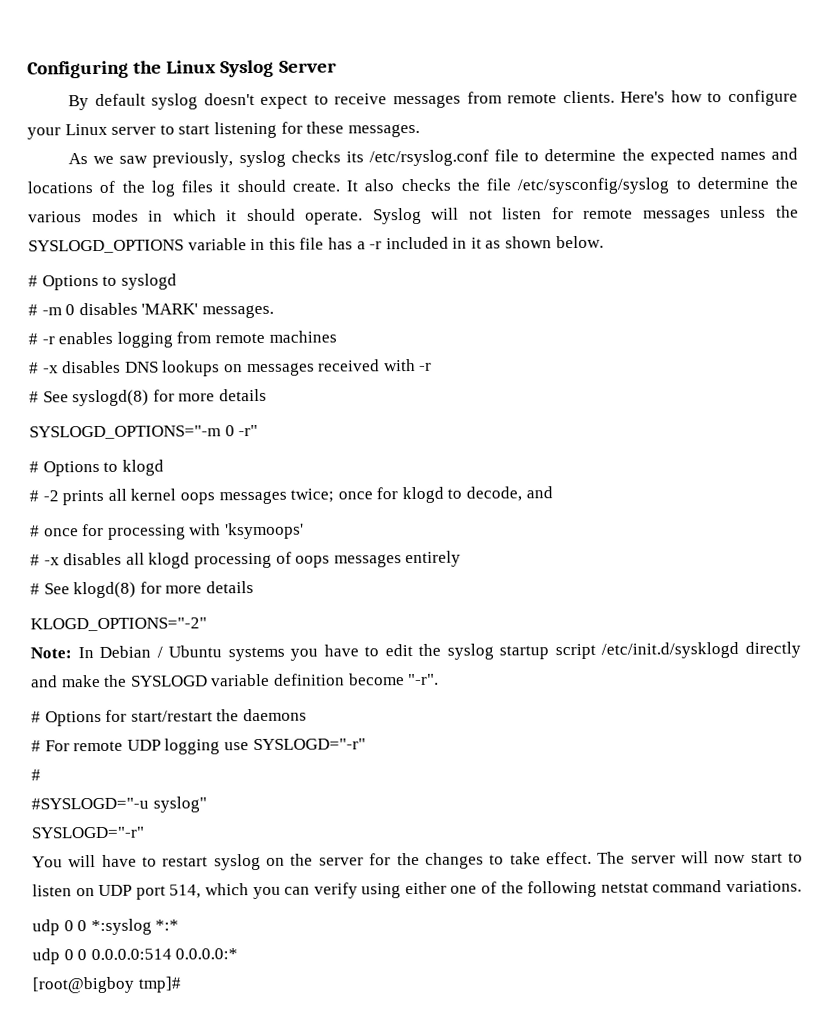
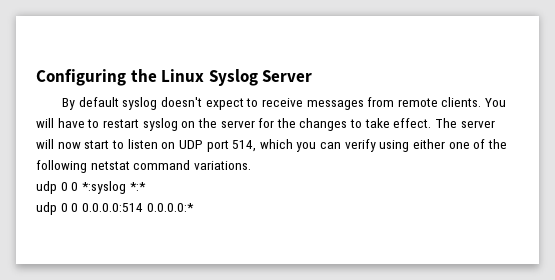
- By default syslog doesn't expect to receive messages from remote clients. Here's how to configure your Linux server to start listening for these messages.
- As we saw previously, syslog checks its /etc/rsyslog.conf file to determine the expected names and locations of the log files it should create. It also checks the file /etc/sysconfig/syslog to determine the various modes in which it should operate. Syslog will not listen for remote messages unless the SYSLOGD_OPTIONS variable in this file has a -r included in it as shown below.
- # Options to syslogd
- # -m 0 disables 'MARK' messages.
- # -r enables logging from remote machines
- # -x disables DNS lookups on messages received with -r
- # See syslogd(8) for more details
- SYSLOGD_OPTIONS="-m 0 -r"
- # Options to klogd
- # -2 prints all kernel oops messages twice; once for klogd to decode, and
- # once for processing with 'ksymoops'
- # -x disables all klogd processing of oops messages entirely
- # See klogd(8) for more details
- KLOGD_OPTIONS="-2"
- Note: In Debian / Ubuntu systems you have to edit the syslog startup script /etc/init.d/sysklogd directly and make the SYSLOGD variable definition become "-r".
- # Options for start/restart the daemons
- # For remote UDP logging use SYSLOGD="-r"
- #
- #SYSLOGD="-u syslog"
- SYSLOGD="-r"
- You will have to restart syslog on the server for the changes to take effect.
+ By default syslog doesn't expect to receive messages from remote clients. You will have to restart syslog on the server for the changes to take effect.
- [root@bigboy tmp]#

